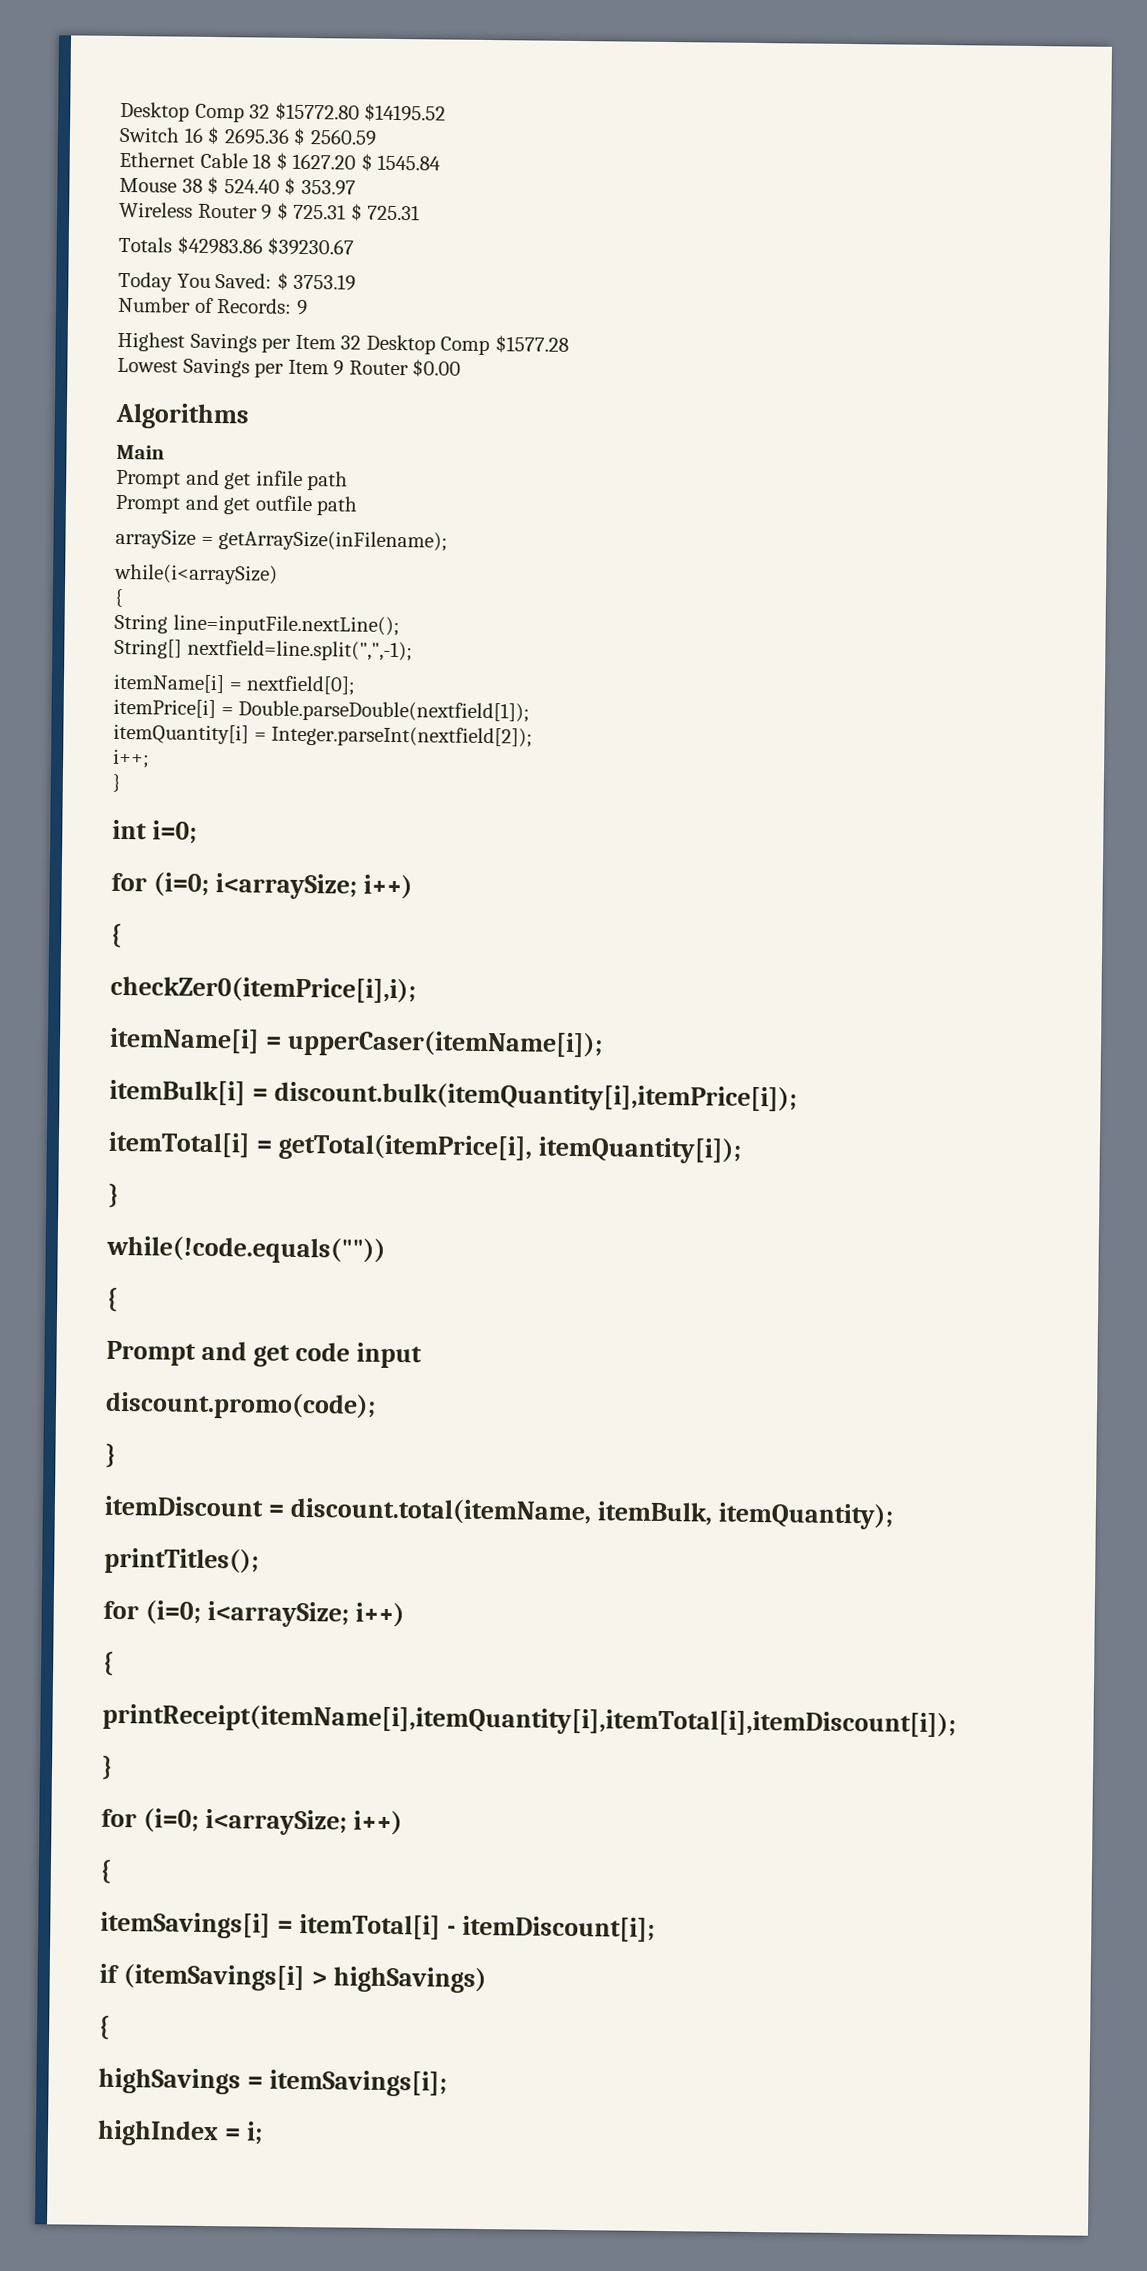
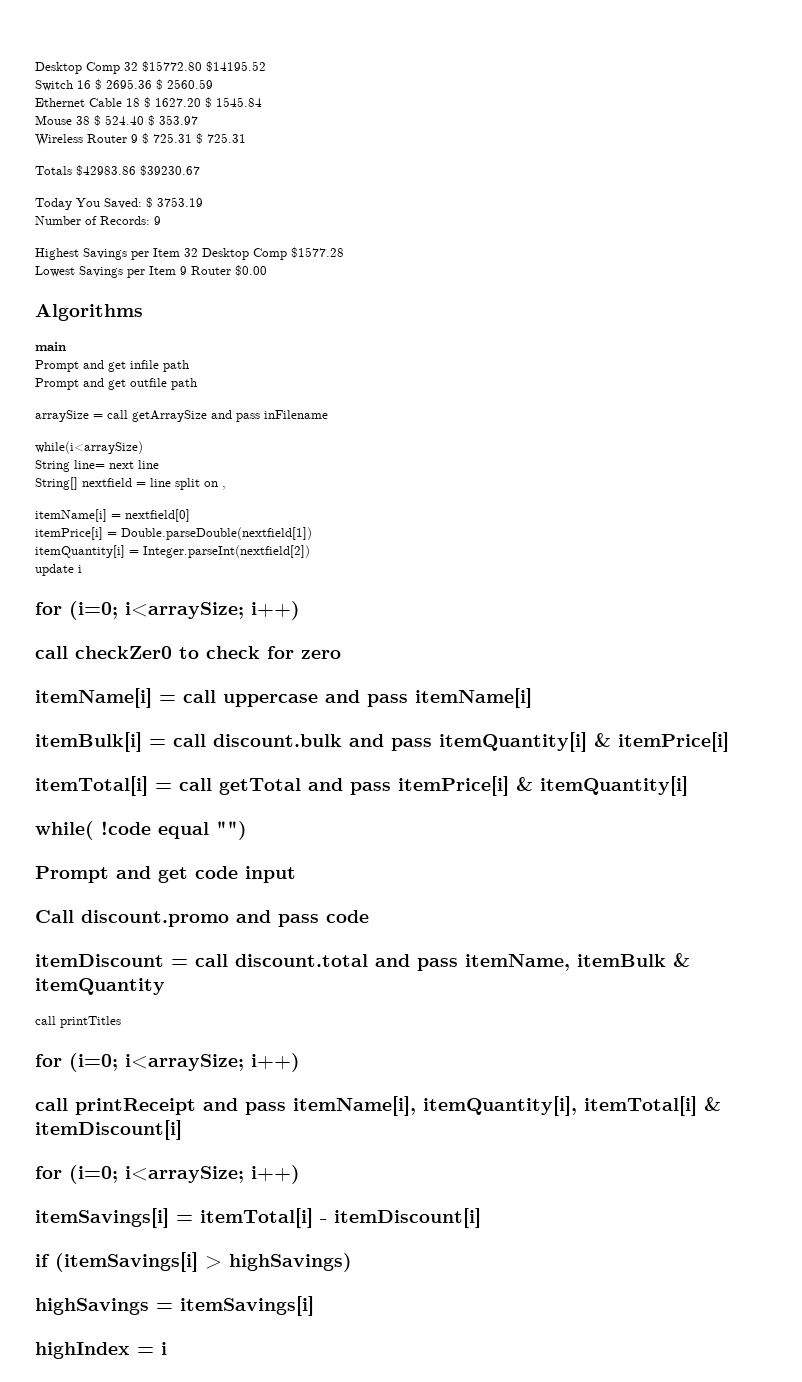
- Main
+ main
- arraySize = getArraySize(inFilename);
+ arraySize = call getArraySize and pass inFilename
  while(i<arraySize)
- {
- String line=inputFile.nextLine();
- String[] nextfield=line.split(",",-1);
- itemName[i] = nextfield[0];
+ String line= next line
+ String[] nextfield = line split on ,
+ itemName[i] = nextfield[0]
- itemPrice[i] = Double.parseDouble(nextfield[1]);
+ itemPrice[i] = Double.parseDouble(nextfield[1])
- itemQuantity[i] = Integer.parseInt(nextfield[2]);
- i++;
- }
- int i=0;
+ itemQuantity[i] = Integer.parseInt(nextfield[2])
+ update i
  for (i=0; i<arraySize; i++)
- {
- checkZer0(itemPrice[i],i);
- itemName[i] = upperCaser(itemName[i]);
- itemBulk[i] = discount.bulk(itemQuantity[i],itemPrice[i]);
- itemTotal[i] = getTotal(itemPrice[i], itemQuantity[i]);
- }
- while(!code.equals(""))
- {
+ call checkZer0 to check for zero
+ itemName[i] = call uppercase and pass itemName[i]
+ itemBulk[i] = call discount.bulk and pass itemQuantity[i] & itemPrice[i]
+ itemTotal[i] = call getTotal and pass itemPrice[i] & itemQuantity[i]
+ while( !code equal "")
- discount.promo(code);
- }
- itemDiscount = discount.total(itemName, itemBulk, itemQuantity);
- printTitles();
+ Call discount.promo and pass code
+ itemDiscount = call discount.total and pass itemName, itemBulk & itemQuantity
+ call printTitles
  for (i=0; i<arraySize; i++)
- {
- printReceipt(itemName[i],itemQuantity[i],itemTotal[i],itemDiscount[i]);
- }
+ call printReceipt and pass itemName[i], itemQuantity[i], itemTotal[i] & itemDiscount[i]
  for (i=0; i<arraySize; i++)
- {
- itemSavings[i] = itemTotal[i] - itemDiscount[i];
+ itemSavings[i] = itemTotal[i] - itemDiscount[i]
  if (itemSavings[i] > highSavings)
- {
- highSavings = itemSavings[i];
+ highSavings = itemSavings[i]
- highIndex = i;
+ highIndex = i

